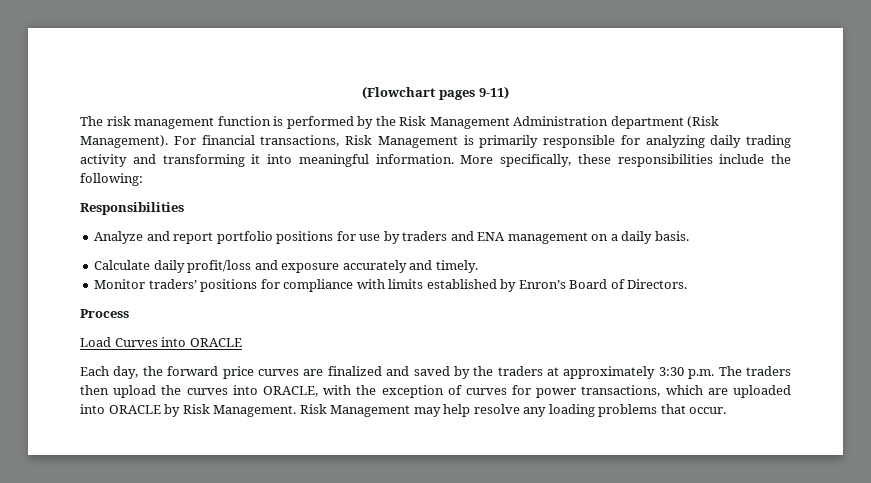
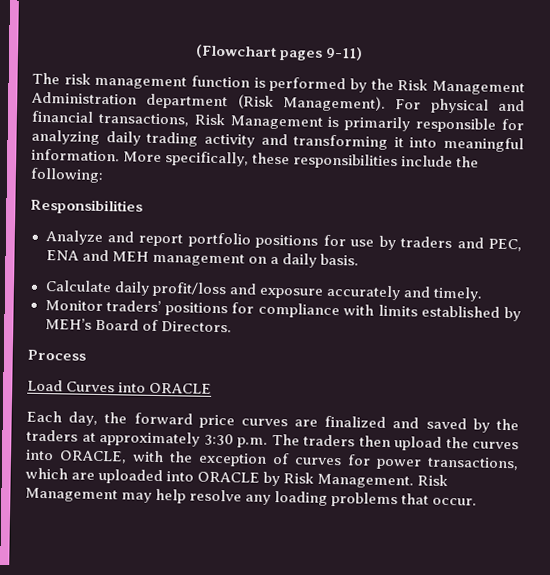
- For financial transactions, Risk Management is primarily responsible for analyzing daily trading activity and transforming it into meaningful information.
+ For physical and financial transactions, Risk Management is primarily responsible for analyzing daily trading activity and transforming it into meaningful information.
- Analyze and report portfolio positions for use by traders and ENA management on a daily basis.
+ Analyze and report portfolio positions for use by traders and PEC, ENA and MEH management on a daily basis.
- Monitor traders’ positions for compliance with limits established by Enron’s Board of Directors.
+ Monitor traders’ positions for compliance with limits established by MEH’s Board of Directors.

